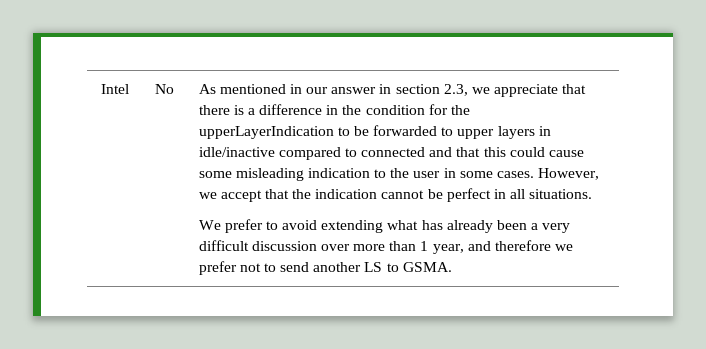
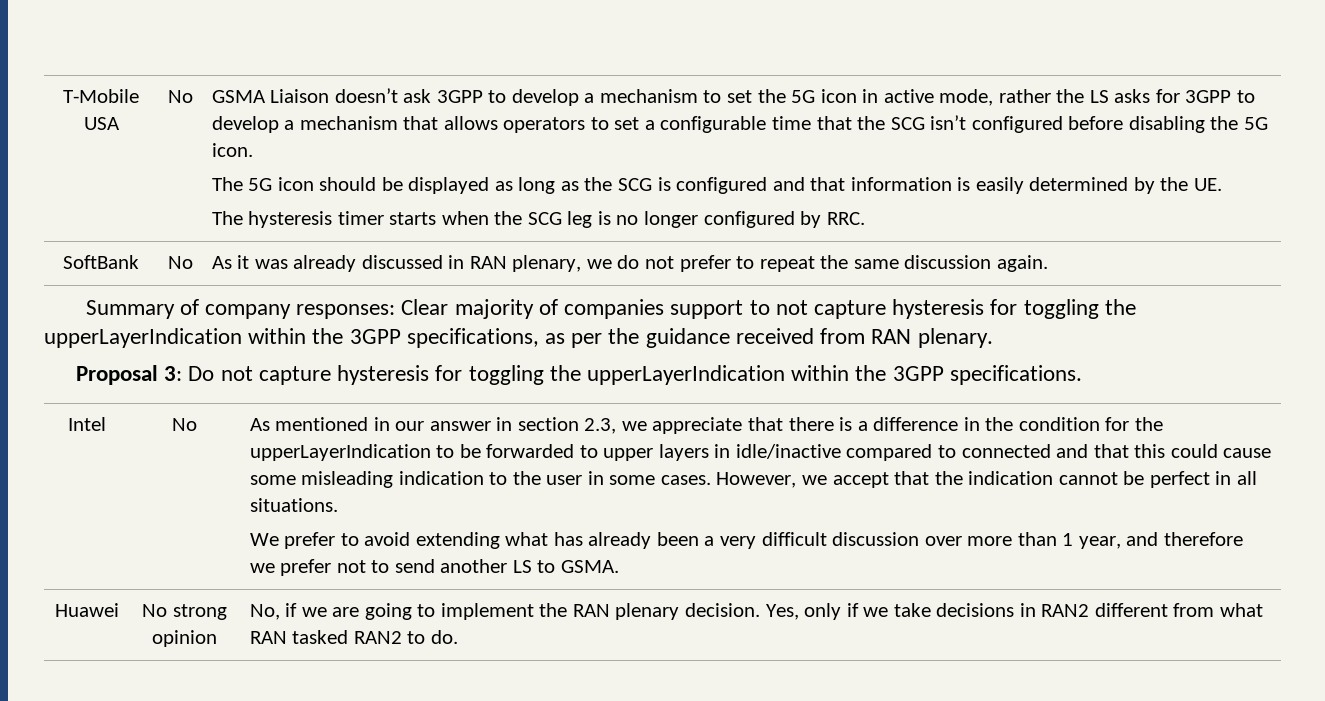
+ T-Mobile USA | No | GSMA Liaison doesn’t ask 3GPP to develop a mechanism to set the 5G icon in active mode, rather the LS asks for 3GPP to develop a mechanism that allows operators to set a configurable time that the SCG isn’t configured before disabling the 5G icon.
+ The 5G icon should be displayed as long as the SCG is configured and that information is easily determined by the UE.
+ The hysteresis timer starts when the SCG leg is no longer configured by RRC.
+ SoftBank | No | As it was already discussed in RAN plenary, we do not prefer to repeat the same discussion again.
+ Summary of company responses: Clear majority of companies support to not capture hysteresis for toggling the upperLayerIndication within the 3GPP specifications, as per the guidance received from RAN plenary.
+ Proposal 3: Do not capture hysteresis for toggling the upperLayerIndication within the 3GPP specifications.
+ Huawei | No strong opinion | No, if we are going to implement the RAN plenary decision. Yes, only if we take decisions in RAN2 different from what RAN tasked RAN2 to do.

